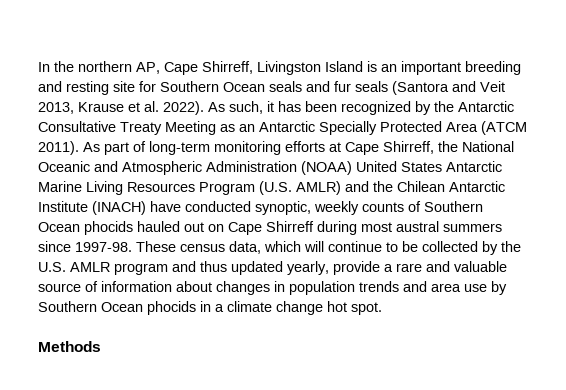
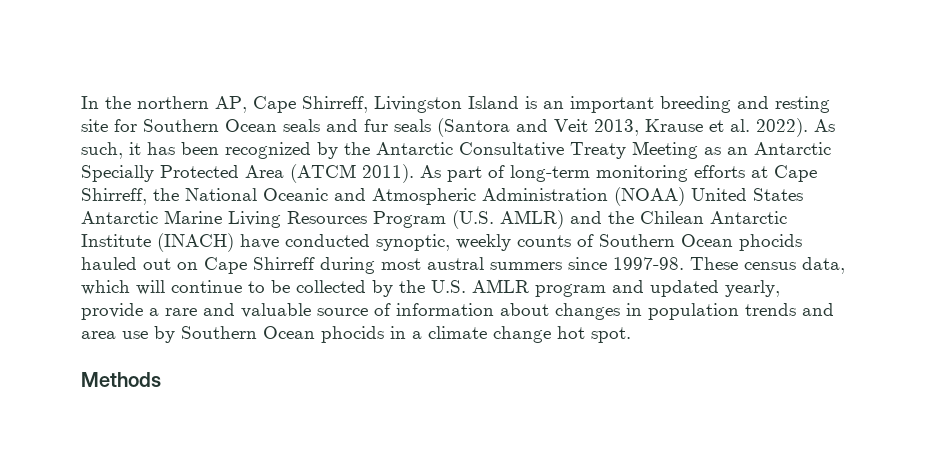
- These census data, which will continue to be collected by the U.S. AMLR program and thus updated yearly, provide a rare and valuable source of information about changes in population trends and area use by Southern Ocean phocids in a climate change hot spot.
+ These census data, which will continue to be collected by the U.S. AMLR program and updated yearly, provide a rare and valuable source of information about changes in population trends and area use by Southern Ocean phocids in a climate change hot spot.

